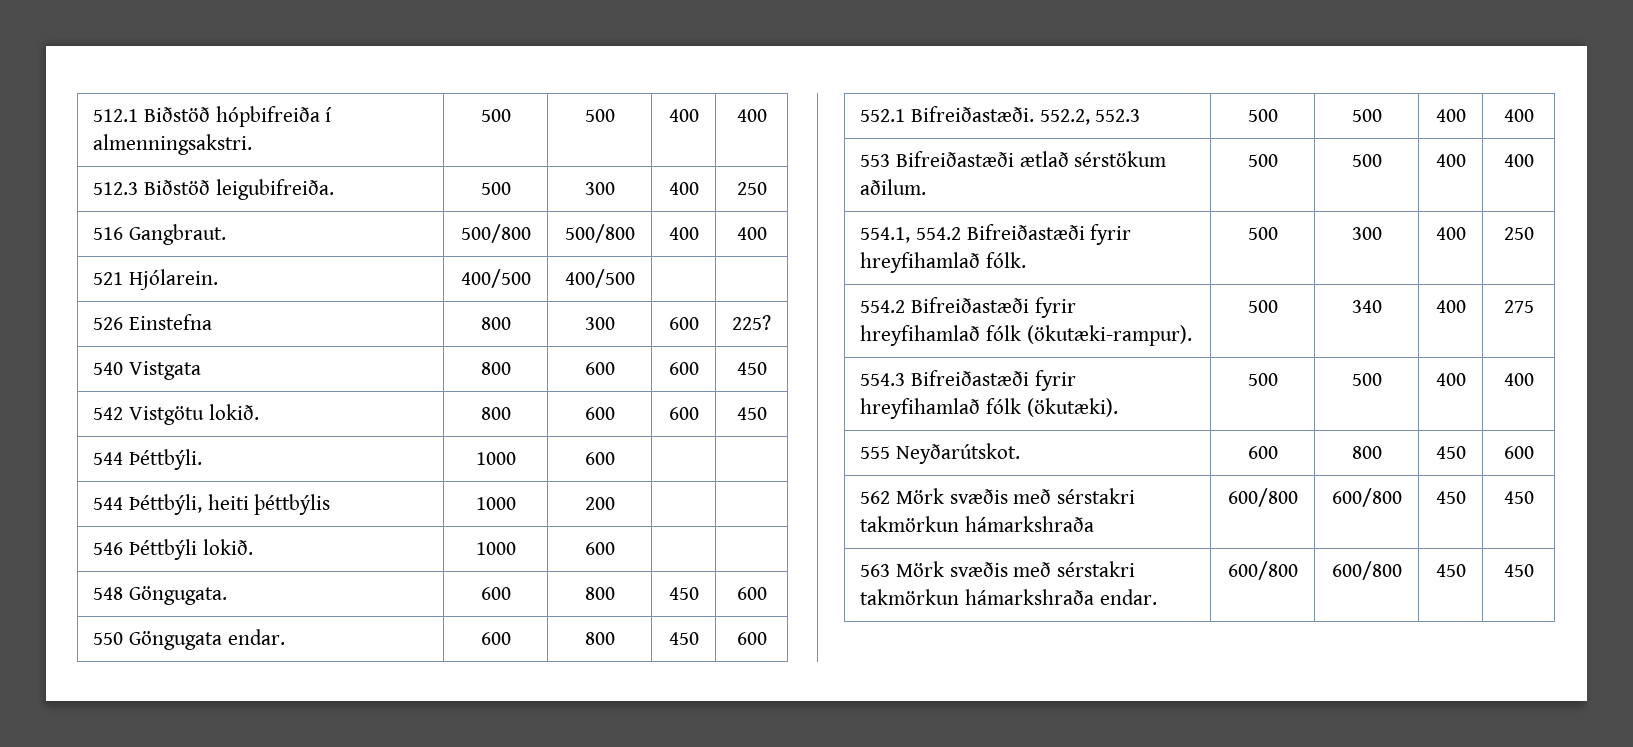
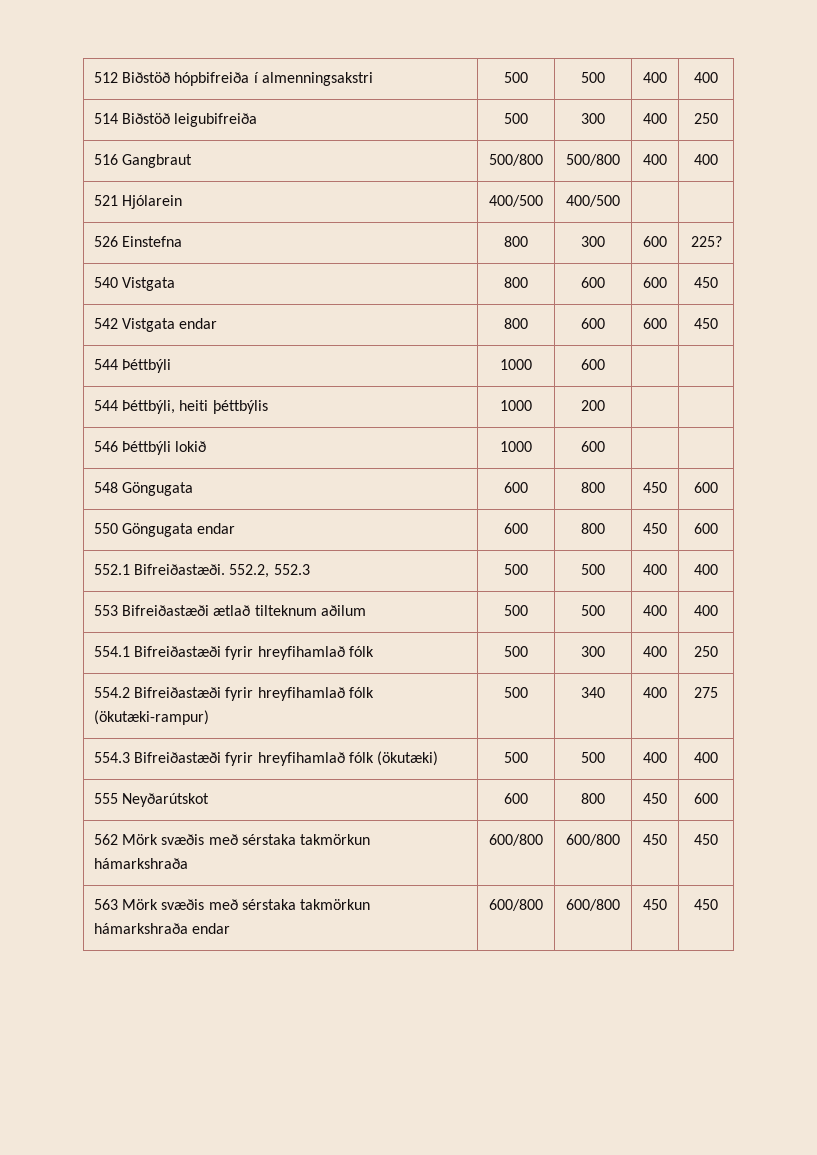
- 512.1 Biðstöð hópbifreiða í almenningsakstri. | 500 | 500 | 400 | 400
- 512.3 Biðstöð leigubifreiða. | 500 | 300 | 400 | 250
+ 512 Biðstöð hópbifreiða í almenningsakstri | 500 | 500 | 400 | 400
+ 514 Biðstöð leigubifreiða | 500 | 300 | 400 | 250
- 516 Gangbraut. | 500/800 | 500/800 | 400 | 400
+ 516 Gangbraut | 500/800 | 500/800 | 400 | 400
- 521 Hjólarein. | 400/500 | 400/500 | |
+ 521 Hjólarein | 400/500 | 400/500 | |
- 542 Vistgötu lokið. | 800 | 600 | 600 | 450
+ 542 Vistgata endar | 800 | 600 | 600 | 450
- 544 Þéttbýli. | 1000 | 600 | |
+ 544 Þéttbýli | 1000 | 600 | |
- 546 Þéttbýli lokið. | 1000 | 600 | |
+ 546 Þéttbýli lokið | 1000 | 600 | |
- 548 Göngugata. | 600 | 800 | 450 | 600
+ 548 Göngugata | 600 | 800 | 450 | 600
- 550 Göngugata endar. | 600 | 800 | 450 | 600
+ 550 Göngugata endar | 600 | 800 | 450 | 600
- 553 Bifreiðastæði ætlað sérstökum aðilum. | 500 | 500 | 400 | 400
- 554.1, 554.2 Bifreiðastæði fyrir hreyfihamlað fólk. | 500 | 300 | 400 | 250
+ 553 Bifreiðastæði ætlað tilteknum aðilum | 500 | 500 | 400 | 400
+ 554.1 Bifreiðastæði fyrir hreyfihamlað fólk | 500 | 300 | 400 | 250
- 554.2 Bifreiðastæði fyrir hreyfihamlað fólk (ökutæki-rampur). | 500 | 340 | 400 | 275
+ 554.2 Bifreiðastæði fyrir hreyfihamlað fólk (ökutæki-rampur) | 500 | 340 | 400 | 275
- 554.3 Bifreiðastæði fyrir hreyfihamlað fólk (ökutæki). | 500 | 500 | 400 | 400
+ 554.3 Bifreiðastæði fyrir hreyfihamlað fólk (ökutæki) | 500 | 500 | 400 | 400
- 555 Neyðarútskot. | 600 | 800 | 450 | 600
+ 555 Neyðarútskot | 600 | 800 | 450 | 600
- 562 Mörk svæðis með sérstakri takmörkun hámarkshraða | 600/800 | 600/800 | 450 | 450
+ 562 Mörk svæðis með sérstaka takmörkun hámarkshraða | 600/800 | 600/800 | 450 | 450
- 563 Mörk svæðis með sérstakri takmörkun hámarkshraða endar. | 600/800 | 600/800 | 450 | 450
+ 563 Mörk svæðis með sérstaka takmörkun hámarkshraða endar | 600/800 | 600/800 | 450 | 450

